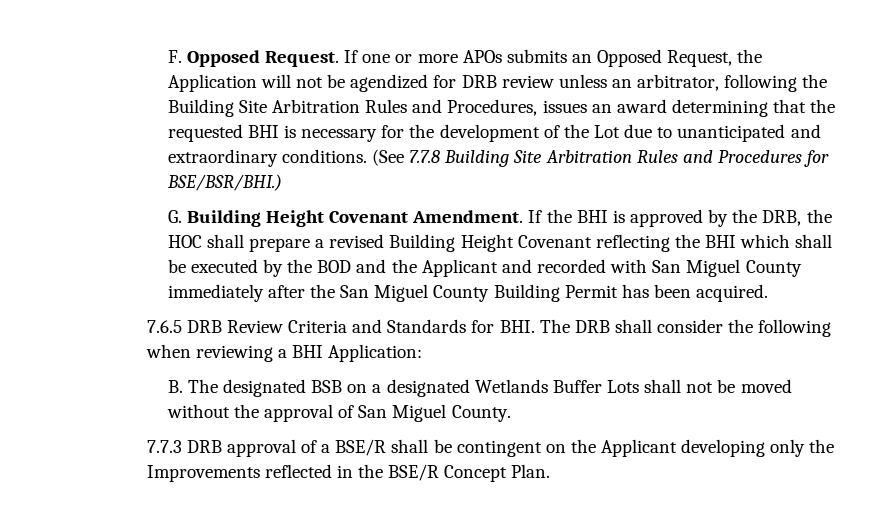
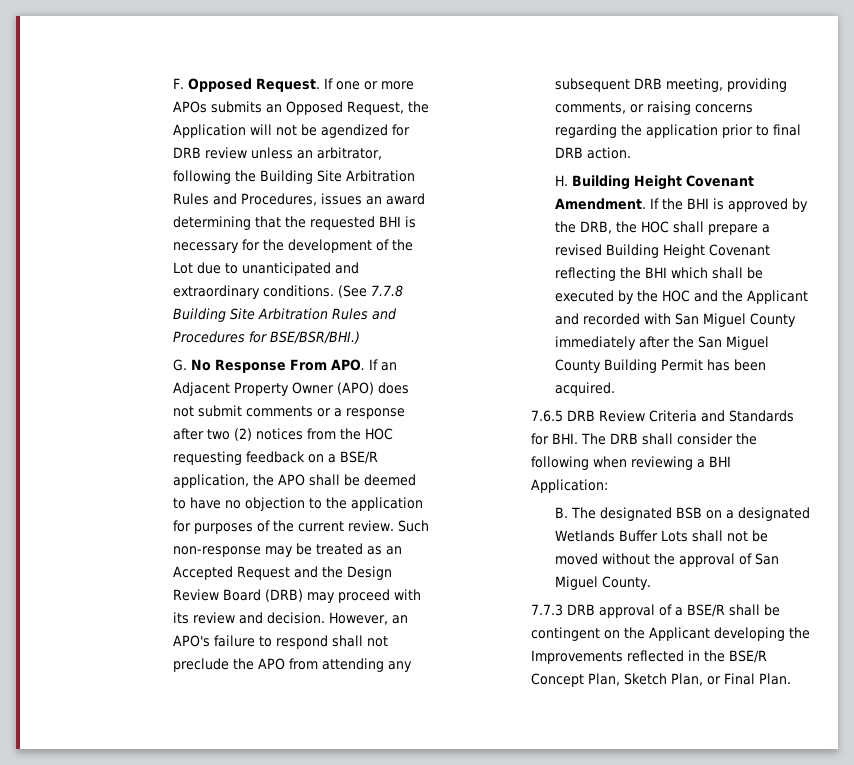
- G. Building Height Covenant Amendment.
+ G. No Response From APO. If an Adjacent Property Owner (APO) does not submit comments or a response after two (2) notices from the HOC requesting feedback on a BSE/R application, the APO shall be deemed to have no objection to the application for purposes of the current review. Such non-response may be treated as an Accepted Request and the Design Review Board (DRB) may proceed with its review and decision. However, an APO's failure to respond shall not preclude the APO from attending any subsequent DRB meeting, providing comments, or raising concerns regarding the application prior to final DRB action.
+ H. Building Height Covenant Amendment.
- If the BHI is approved by the DRB, the HOC shall prepare a revised Building Height Covenant reflecting the BHI which shall be executed by the BOD and the Applicant and recorded with San Miguel County immediately after the San Miguel County Building Permit has been acquired.
+ If the BHI is approved by the DRB, the HOC shall prepare a revised Building Height Covenant reflecting the BHI which shall be executed by the HOC and the Applicant and recorded with San Miguel County immediately after the San Miguel County Building Permit has been acquired.
- 7.7.3 DRB approval of a BSE/R shall be contingent on the Applicant developing only the Improvements reflected in the BSE/R Concept Plan.
+ 7.7.3 DRB approval of a BSE/R shall be contingent on the Applicant developing the Improvements reflected in the BSE/R Concept Plan, Sketch Plan, or Final Plan.

